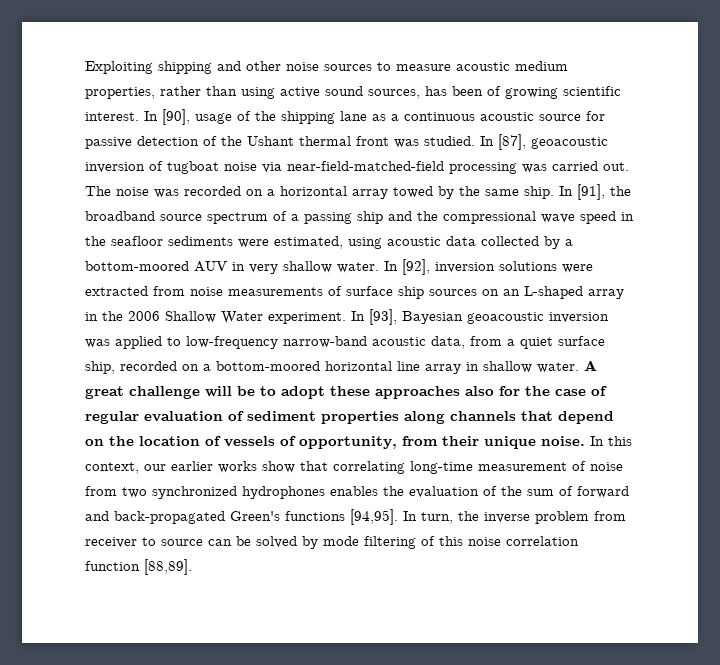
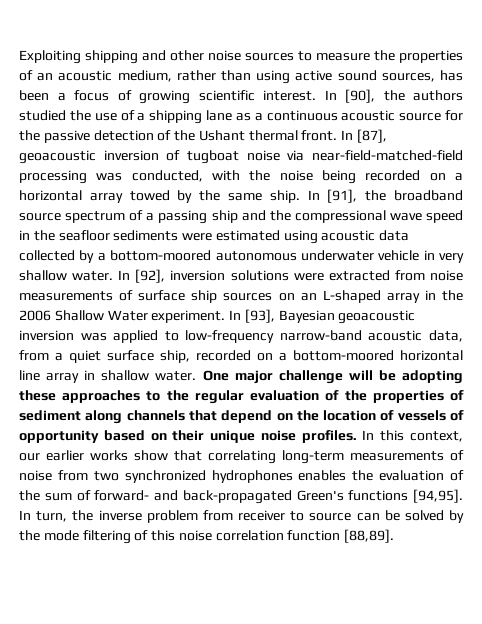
- Exploiting shipping and other noise sources to measure acoustic medium properties, rather than using active sound sources, has been of growing scientific interest.
+ Exploiting shipping and other noise sources to measure the properties of an acoustic medium, rather than using active sound sources, has been a focus of growing scientific interest.
- In [90], usage of the shipping lane as a continuous acoustic source for passive detection of the Ushant thermal front was studied.
+ In [90], the authors studied the use of a shipping lane as a continuous acoustic source for the passive detection of the Ushant thermal front.
- In [87], geoacoustic inversion of tugboat noise via near-field-matched-field processing was carried out. The noise was recorded on a horizontal array towed by the same ship.
+ In [87], geoacoustic inversion of tugboat noise via near-field-matched-field processing was conducted, with the noise being recorded on a horizontal array towed by the same ship.
- In [91], the broadband source spectrum of a passing ship and the compressional wave speed in the seafloor sediments were estimated, using acoustic data collected by a bottom-moored AUV in very shallow water.
+ In [91], the broadband source spectrum of a passing ship and the compressional wave speed in the seafloor sediments were estimated using acoustic data collected by a bottom-moored autonomous underwater vehicle in very shallow water.
- A great challenge will be to adopt these approaches also for the case of regular evaluation of sediment properties along channels that depend on the location of vessels of opportunity, from their unique noise.
+ One major challenge will be adopting these approaches to the regular evaluation of the properties of sediment along channels that depend on the location of vessels of opportunity based on their unique noise profiles.
- In this context, our earlier works show that correlating long-time measurement of noise from two synchronized hydrophones enables the evaluation of the sum of forward and back-propagated Green's functions [94,95].
+ In this context, our earlier works show that correlating long-term measurements of noise from two synchronized hydrophones enables the evaluation of the sum of forward- and back-propagated Green's functions [94,95].
- In turn, the inverse problem from receiver to source can be solved by mode filtering of this noise correlation function [88,89].
+ In turn, the inverse problem from receiver to source can be solved by the mode filtering of this noise correlation function [88,89].

